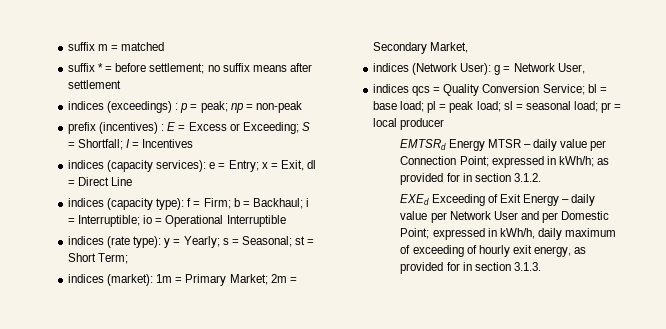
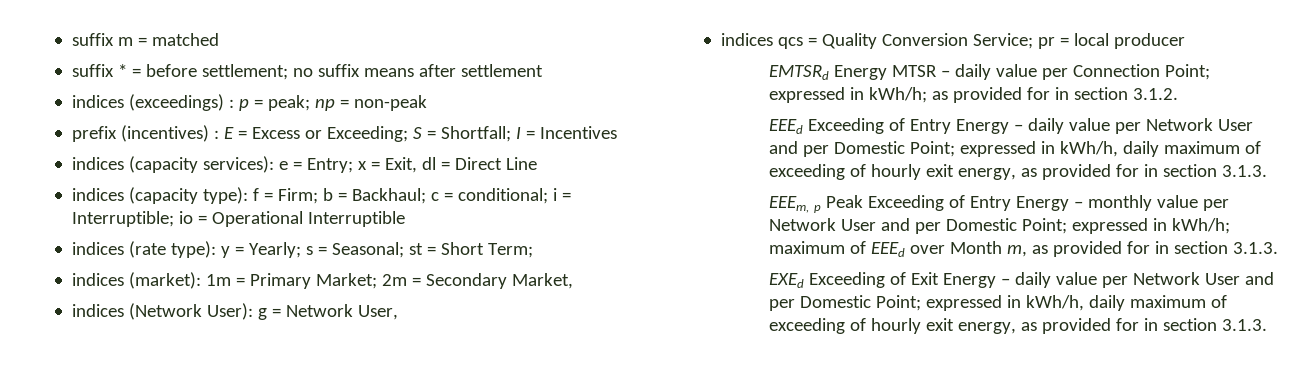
- indices (capacity type): f = Firm; b = Backhaul; i = Interruptible; io = Operational Interruptible
+ indices (capacity type): f = Firm; b = Backhaul; c = conditional; i = Interruptible; io = Operational Interruptible
- indices qcs = Quality Conversion Service; bl = base load; pl = peak load; sl = seasonal load; pr = local producer
+ indices qcs = Quality Conversion Service; pr = local producer
+ EEEd Exceeding of Entry Energy – daily value per Network User and per Domestic Point; expressed in kWh/h, daily maximum of exceeding of hourly exit energy, as provided for in section 3.1.3.
+ EEEm, p Peak Exceeding of Entry Energy – monthly value per Network User and per Domestic Point; expressed in kWh/h; maximum of EEEd over Month m, as provided for in section 3.1.3.

